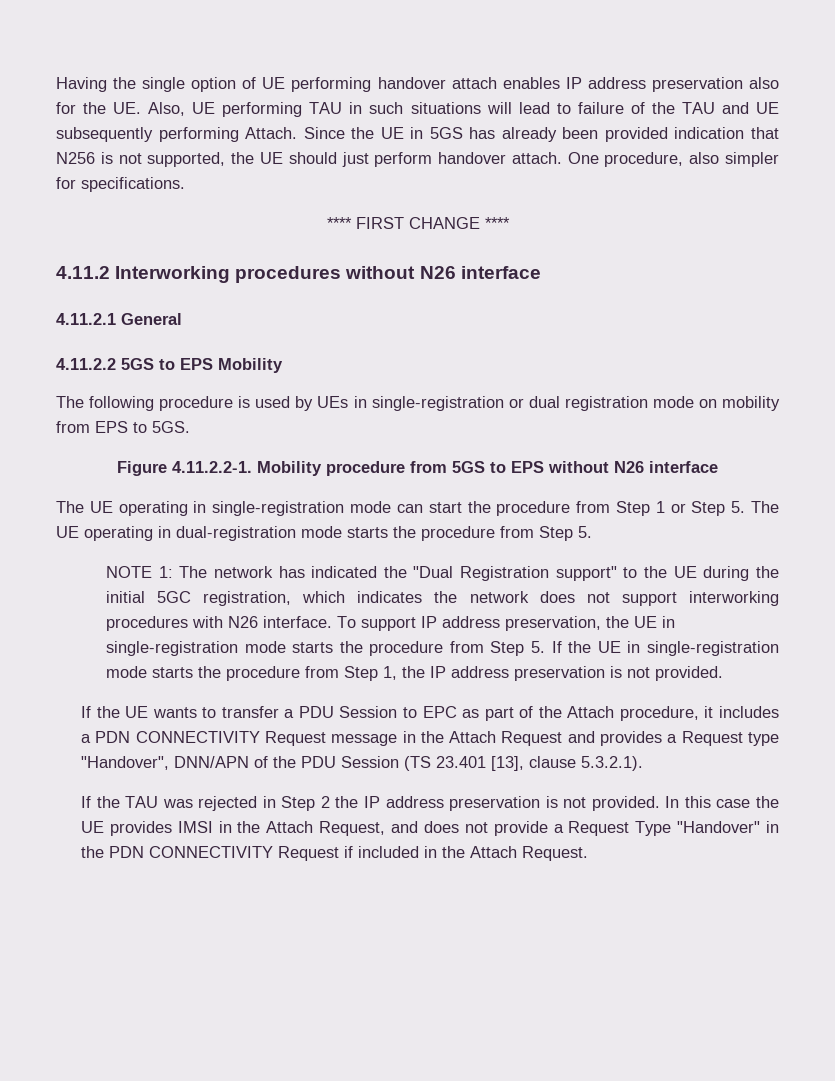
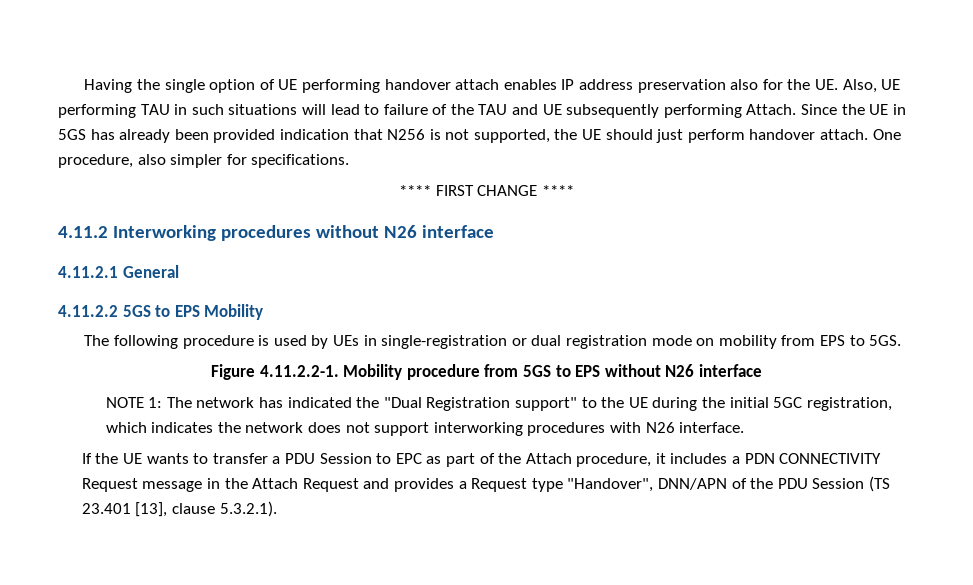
- The UE operating in single-registration mode can start the procedure from Step 1 or Step 5. The UE operating in dual-registration mode starts the procedure from Step 5.
- To support IP address preservation, the UE in single-registration mode starts the procedure from Step 5. If the UE in single-registration mode starts the procedure from Step 1, the IP address preservation is not provided.
- If the TAU was rejected in Step 2 the IP address preservation is not provided. In this case the UE provides IMSI in the Attach Request, and does not provide a Request Type "Handover" in the PDN CONNECTIVITY Request if included in the Attach Request.

